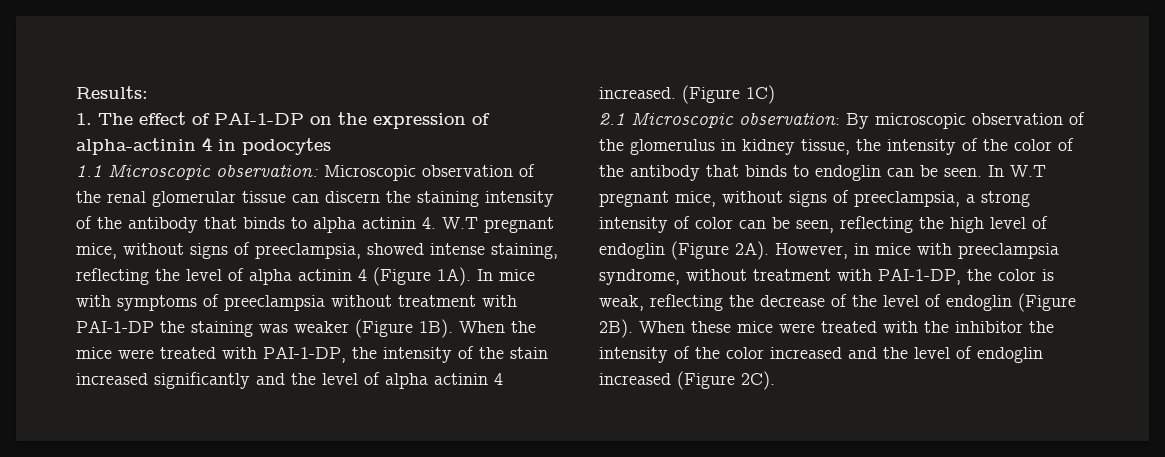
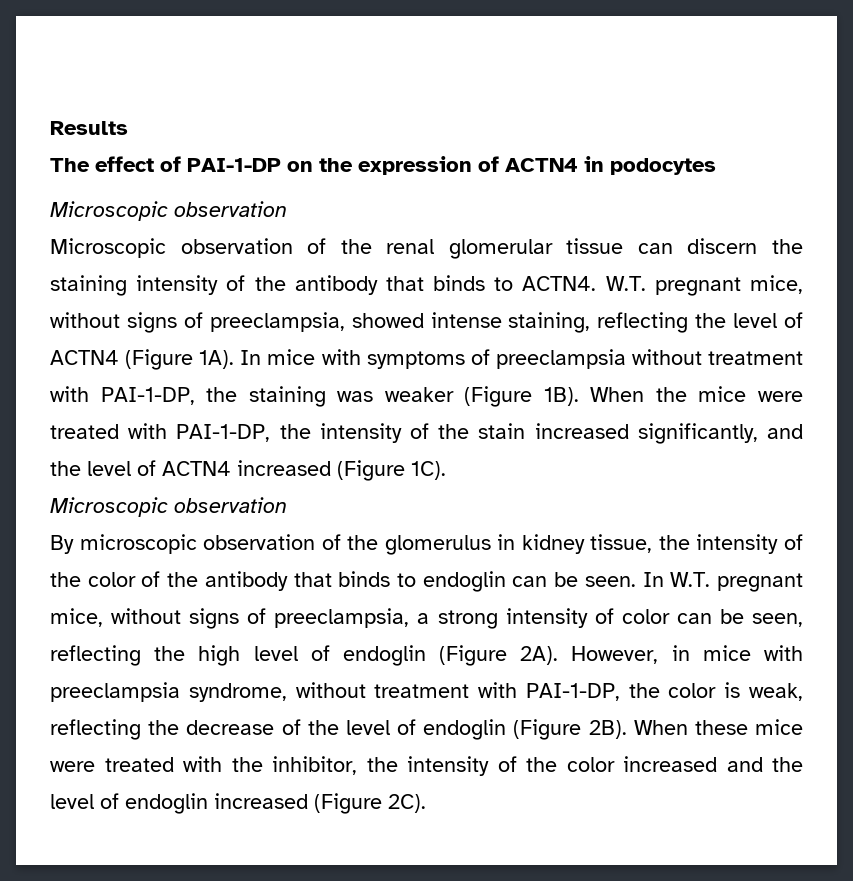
- Results:
- 1. The effect of PAI-1-DP on the expression of alpha-actinin 4 in podocytes
- 1.1 Microscopic observation: Microscopic observation of the renal glomerular tissue can discern the staining intensity of the antibody that binds to alpha actinin 4. W.T pregnant mice, without signs of preeclampsia, showed intense staining, reflecting the level of alpha actinin 4 (Figure 1A).
+ Results
+ The effect of PAI-1-DP on the expression of ACTN4 in podocytes
+ Microscopic observation
+ Microscopic observation of the renal glomerular tissue can discern the staining intensity of the antibody that binds to ACTN4. W.T. pregnant mice, without signs of preeclampsia, showed intense staining, reflecting the level of ACTN4 (Figure 1A).
- In mice with symptoms of preeclampsia without treatment with PAI-1-DP the staining was weaker (Figure 1B).
+ In mice with symptoms of preeclampsia without treatment with PAI-1-DP, the staining was weaker (Figure 1B).
- When the mice were treated with PAI-1-DP, the intensity of the stain increased significantly and the level of alpha actinin 4 increased. (Figure 1C)
- 2.1 Microscopic observation: By microscopic observation of the glomerulus in kidney tissue, the intensity of the color of the antibody that binds to endoglin can be seen.
+ When the mice were treated with PAI-1-DP, the intensity of the stain increased significantly, and the level of ACTN4 increased (Figure 1C).
+ Microscopic observation
+ By microscopic observation of the glomerulus in kidney tissue, the intensity of the color of the antibody that binds to endoglin can be seen.
- In W.T pregnant mice, without signs of preeclampsia, a strong intensity of color can be seen, reflecting the high level of endoglin (Figure 2A).
+ In W.T. pregnant mice, without signs of preeclampsia, a strong intensity of color can be seen, reflecting the high level of endoglin (Figure 2A).
- When these mice were treated with the inhibitor the intensity of the color increased and the level of endoglin increased (Figure 2C).
+ When these mice were treated with the inhibitor, the intensity of the color increased and the level of endoglin increased (Figure 2C).

